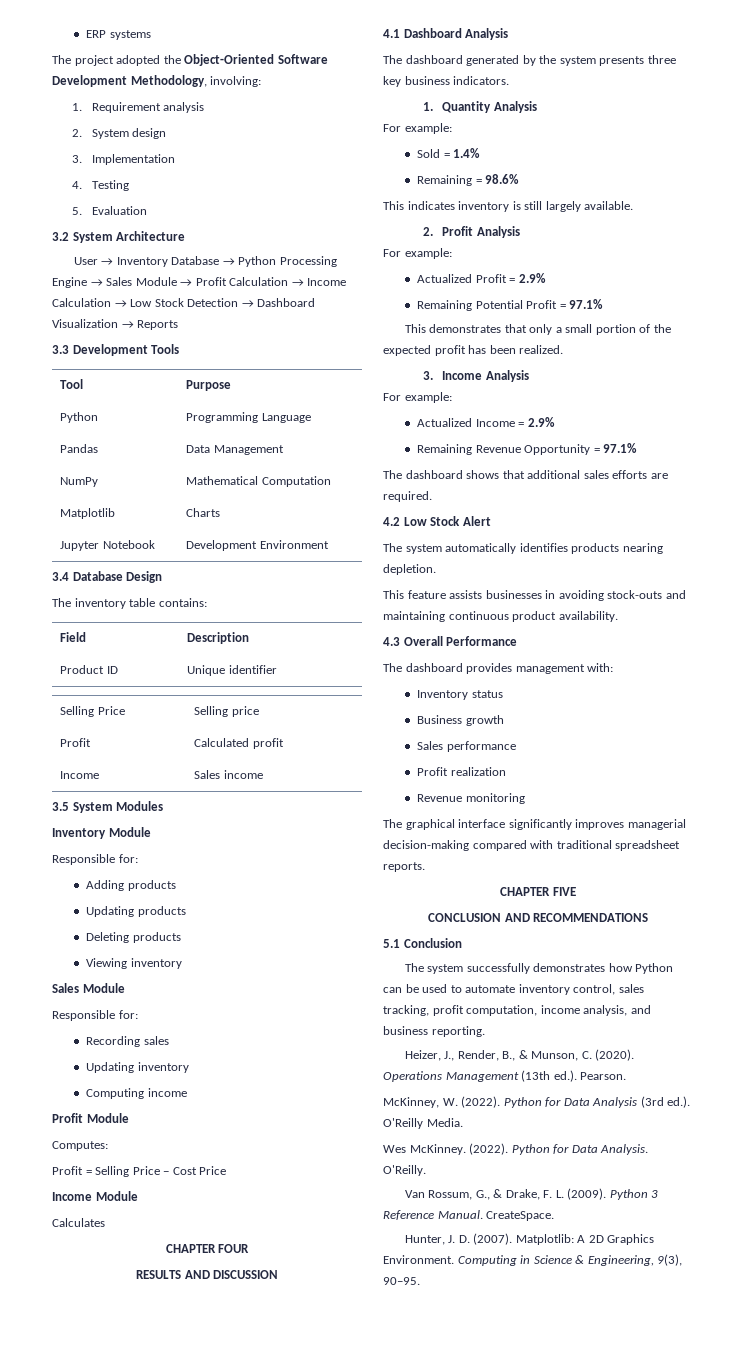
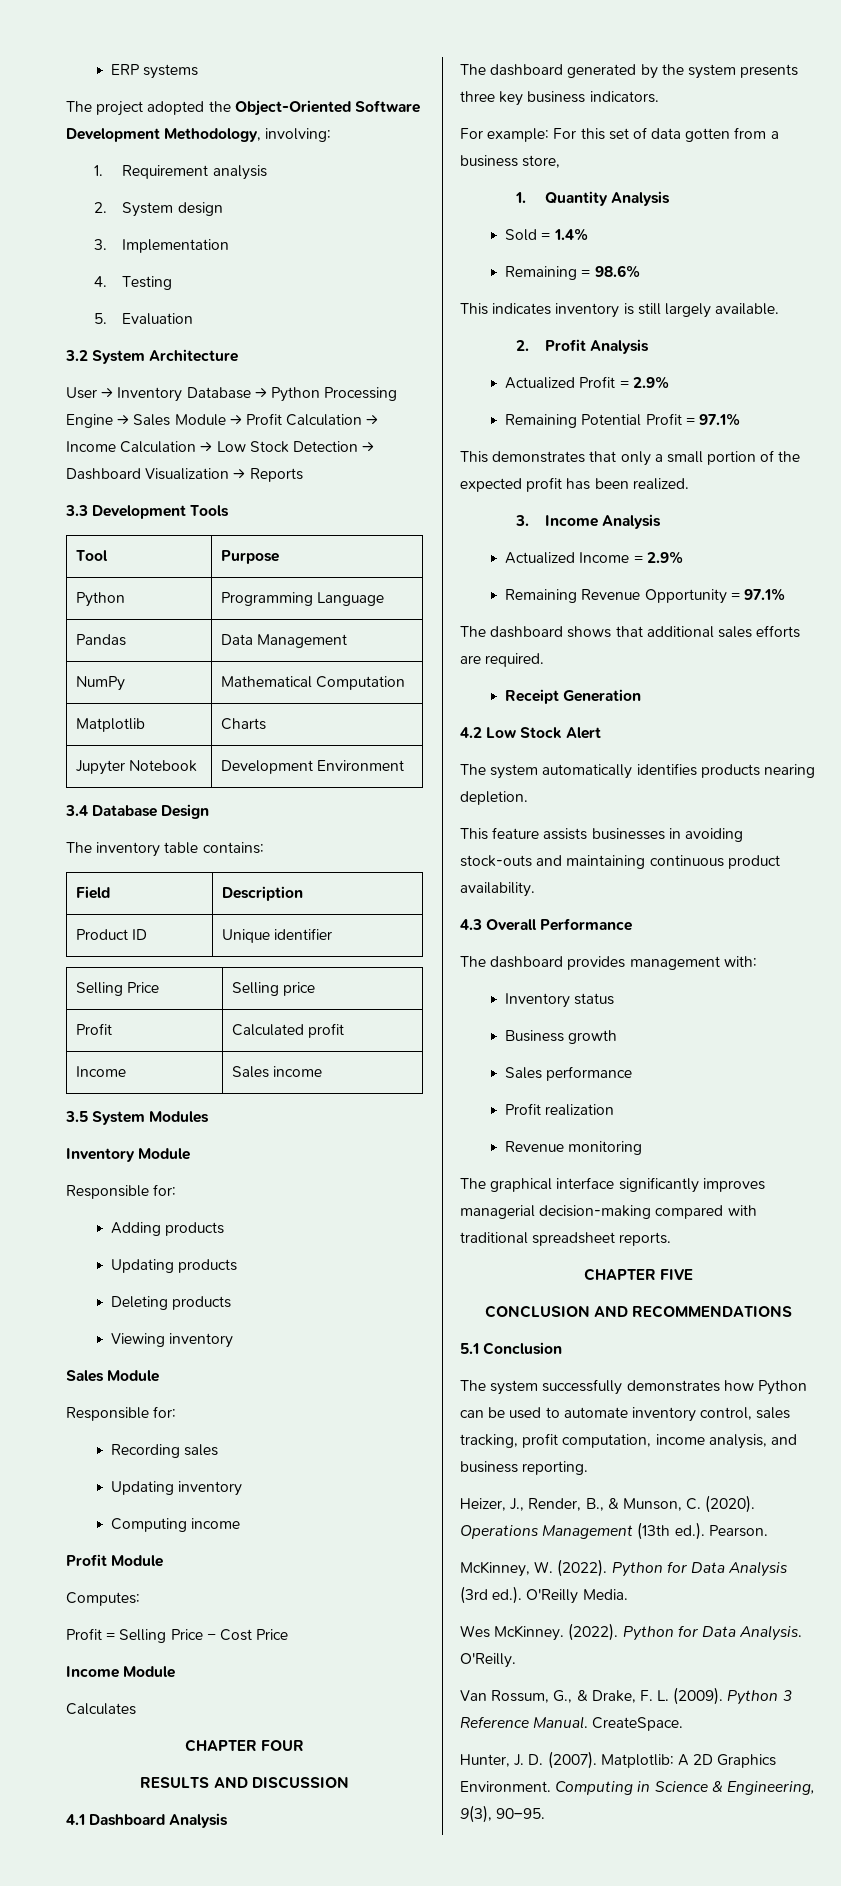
+ For example: For this set of data gotten from a business store,
  1. Quantity Analysis
- For example:
  2. Profit Analysis
- For example:
  3. Income Analysis
- For example:
+ Receipt Generation

